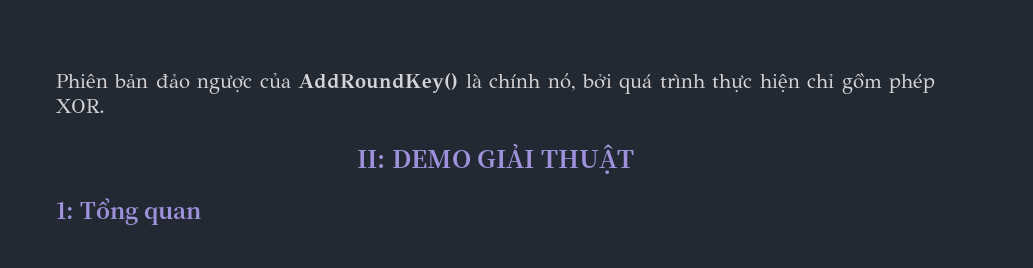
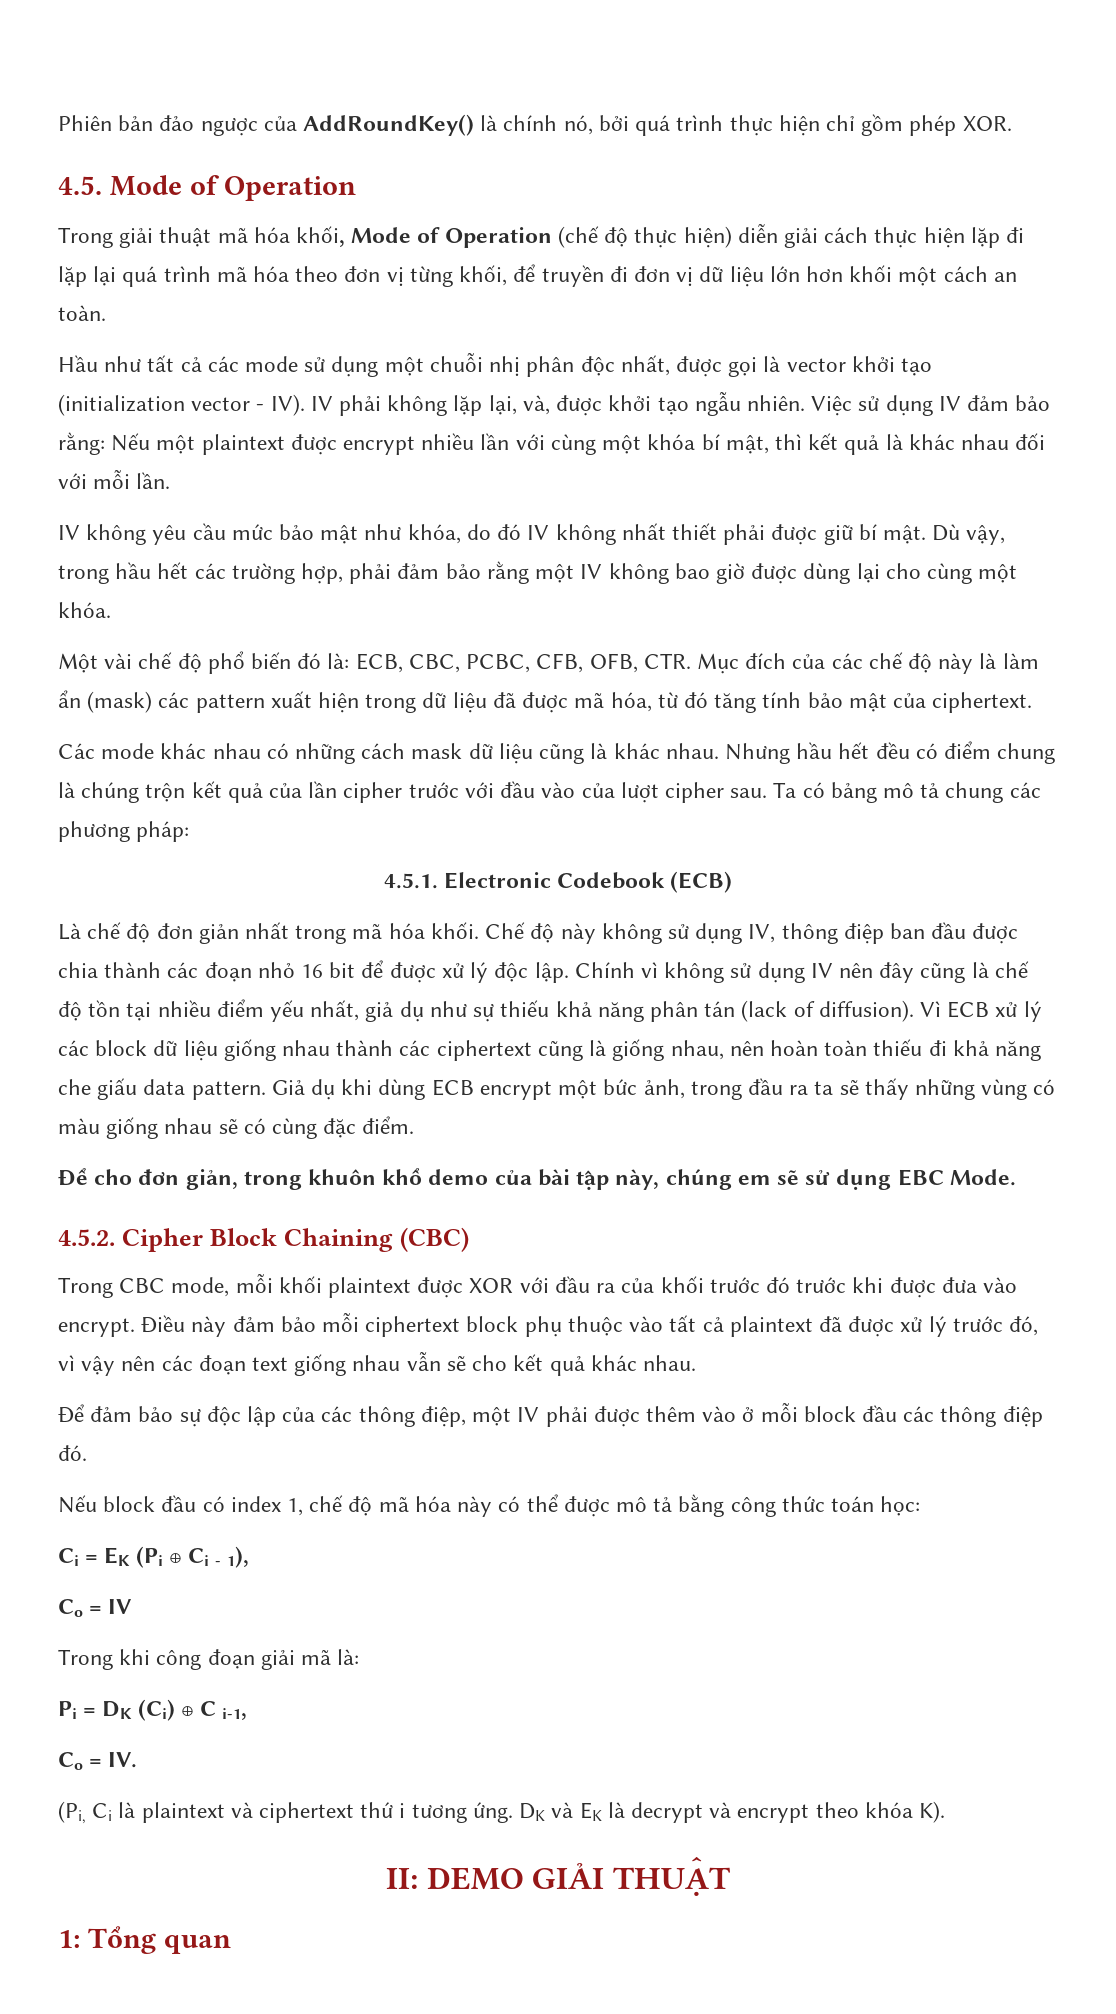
+ 4.5. Mode of Operation
+ Trong giải thuật mã hóa khối, Mode of Operation (chế độ thực hiện) diễn giải cách thực hiện lặp đi lặp lại quá trình mã hóa theo đơn vị từng khối, để truyền đi đơn vị dữ liệu lớn hơn khối một cách an toàn.
+ Hầu như tất cả các mode sử dụng một chuỗi nhị phân độc nhất, được gọi là vector khởi tạo (initialization vector - IV). IV phải không lặp lại, và, được khởi tạo ngẫu nhiên. Việc sử dụng IV đảm bảo rằng: Nếu một plaintext được encrypt nhiều lần với cùng một khóa bí mật, thì kết quả là khác nhau đối với mỗi lần.
+ IV không yêu cầu mức bảo mật như khóa, do đó IV không nhất thiết phải được giữ bí mật. Dù vậy, trong hầu hết các trường hợp, phải đảm bảo rằng một IV không bao giờ được dùng lại cho cùng một khóa.
+ Một vài chế độ phổ biến đó là: ECB, CBC, PCBC, CFB, OFB, CTR. Mục đích của các chế độ này là làm ẩn (mask) các pattern xuất hiện trong dữ liệu đã được mã hóa, từ đó tăng tính bảo mật của ciphertext.
+ Các mode khác nhau có những cách mask dữ liệu cũng là khác nhau. Nhưng hầu hết đều có điểm chung là chúng trộn kết quả của lần cipher trước với đầu vào của lượt cipher sau. Ta có bảng mô tả chung các phương pháp:
+ 4.5.1. Electronic Codebook (ECB)
+ Là chế độ đơn giản nhất trong mã hóa khối. Chế độ này không sử dụng IV, thông điệp ban đầu được chia thành các đoạn nhỏ 16 bit để được xử lý độc lập. Chính vì không sử dụng IV nên đây cũng là chế độ tồn tại nhiều điểm yếu nhất, giả dụ như sự thiếu khả năng phân tán (lack of diffusion). Vì ECB xử lý các block dữ liệu giống nhau thành các ciphertext cũng là giống nhau, nên hoàn toàn thiếu đi khả năng che giấu data pattern. Giả dụ khi dùng ECB encrypt một bức ảnh, trong đầu ra ta sẽ thấy những vùng có màu giống nhau sẽ có cùng đặc điểm.
+ Để cho đơn giản, trong khuôn khổ demo của bài tập này, chúng em sẽ sử dụng EBC Mode.
+ 4.5.2. Cipher Block Chaining (CBC)
+ Trong CBC mode, mỗi khối plaintext được XOR với đầu ra của khối trước đó trước khi được đưa vào encrypt. Điều này đảm bảo mỗi ciphertext block phụ thuộc vào tất cả plaintext đã được xử lý trước đó, vì vậy nên các đoạn text giống nhau vẫn sẽ cho kết quả khác nhau.
+ Để đảm bảo sự độc lập của các thông điệp, một IV phải được thêm vào ở mỗi block đầu các thông điệp đó.
+ Nếu block đầu có index 1, chế độ mã hóa này có thể được mô tả bằng công thức toán học:
+ Ci = EK (Pi ⊕ Ci - 1),
+ Co = IV
+ Trong khi công đoạn giải mã là:
+ Pi = DK (Ci) ⊕ C i-1,
+ Co = IV.
+ (Pi, Ci là plaintext và ciphertext thứ i tương ứng. DK và EK là decrypt và encrypt theo khóa K).

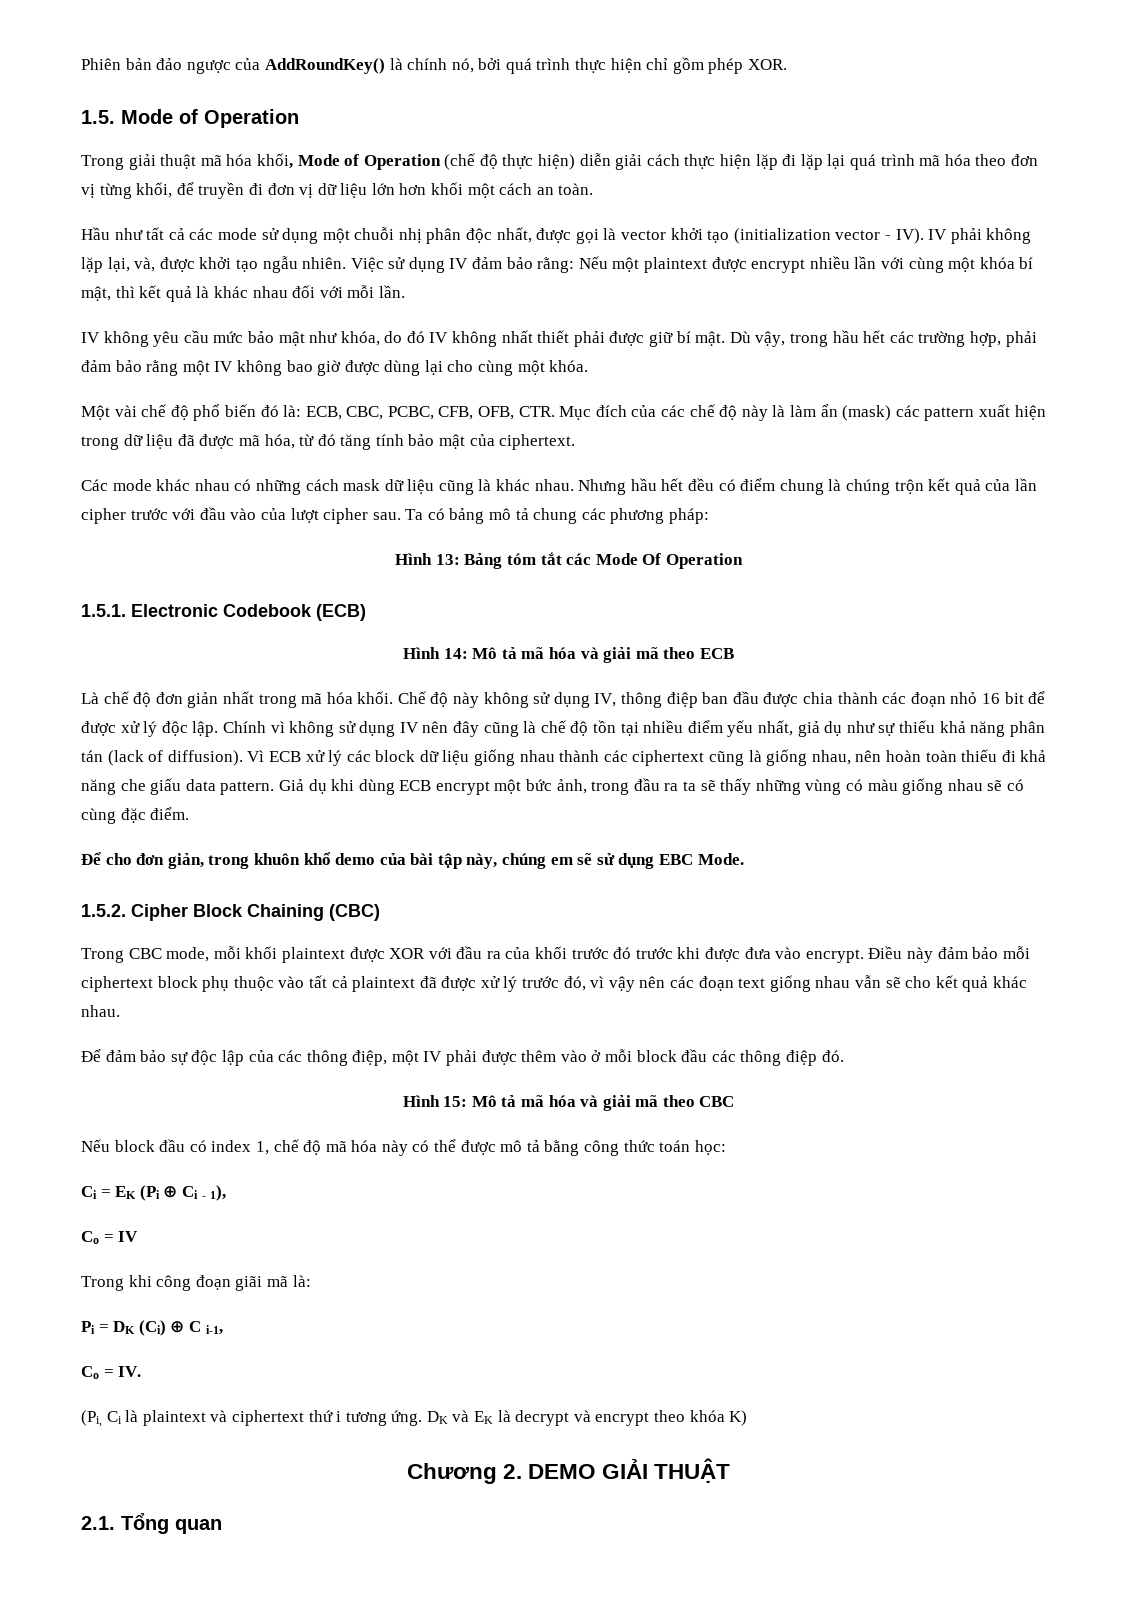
- 4.5. Mode of Operation
+ 1.5. Mode of Operation
- 4.5.1. Electronic Codebook (ECB)
+ Hình 13: Bảng tóm tắt các Mode Of Operation
+ 1.5.1. Electronic Codebook (ECB)
+ Hình 14: Mô tả mã hóa và giải mã theo ECB
- 4.5.2. Cipher Block Chaining (CBC)
+ 1.5.2. Cipher Block Chaining (CBC)
+ Hình 15: Mô tả mã hóa và giải mã theo CBC
- Trong khi công đoạn giải mã là:
+ Trong khi công đoạn giãi mã là:
- DK và EK là decrypt và encrypt theo khóa K).
- II: DEMO GIẢI THUẬT
+ DK và EK là decrypt và encrypt theo khóa K)
+ Chương 2. DEMO GIẢI THUẬT
- 1: Tổng quan
+ 2.1. Tổng quan

